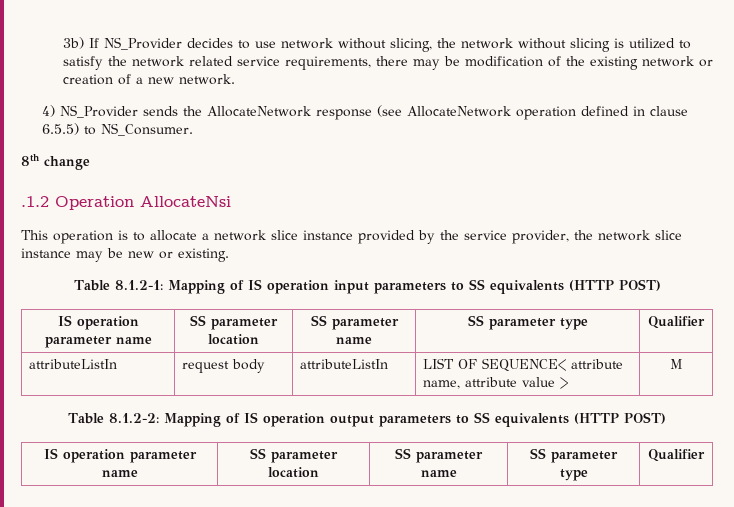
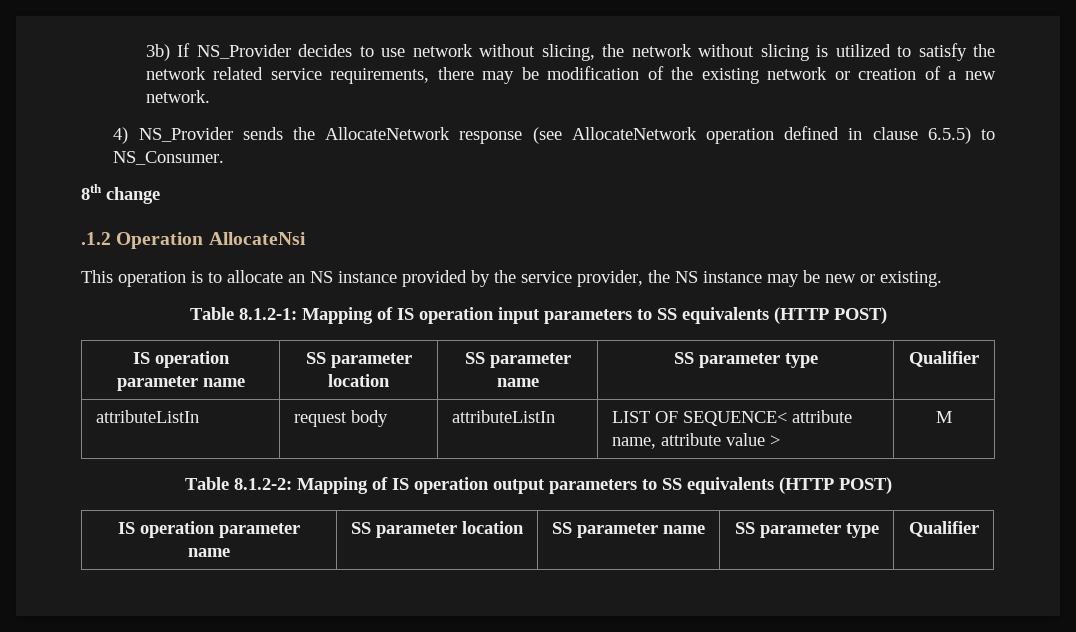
- This operation is to allocate a network slice instance provided by the service provider, the network slice instance may be new or existing.
+ This operation is to allocate an NS instance provided by the service provider, the NS instance may be new or existing.

